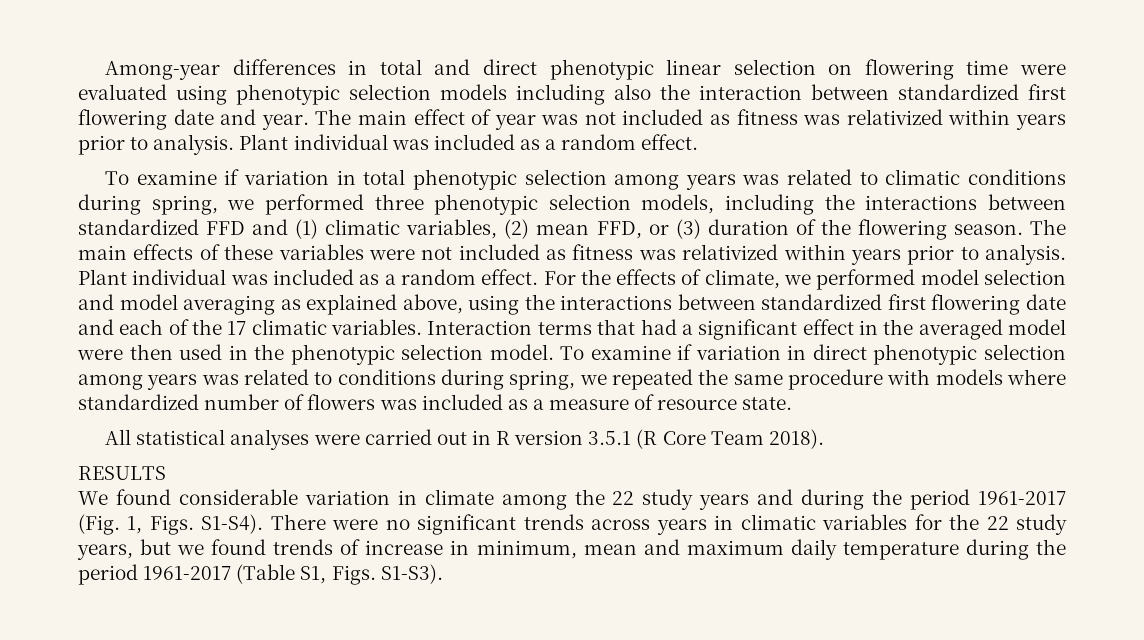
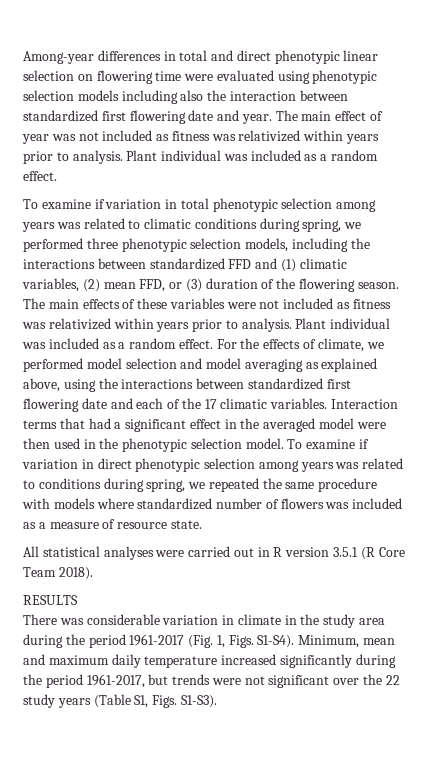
- We found considerable variation in climate among the 22 study years and during the period 1961-2017 (Fig. 1, Figs. S1-S4).
+ There was considerable variation in climate in the study area during the period 1961-2017 (Fig. 1, Figs. S1-S4).
- There were no significant trends across years in climatic variables for the 22 study years, but we found trends of increase in minimum, mean and maximum daily temperature during the period 1961-2017 (Table S1, Figs. S1-S3).
+ Minimum, mean and maximum daily temperature increased significantly during the period 1961-2017, but trends were not significant over the 22 study years (Table S1, Figs. S1-S3).

